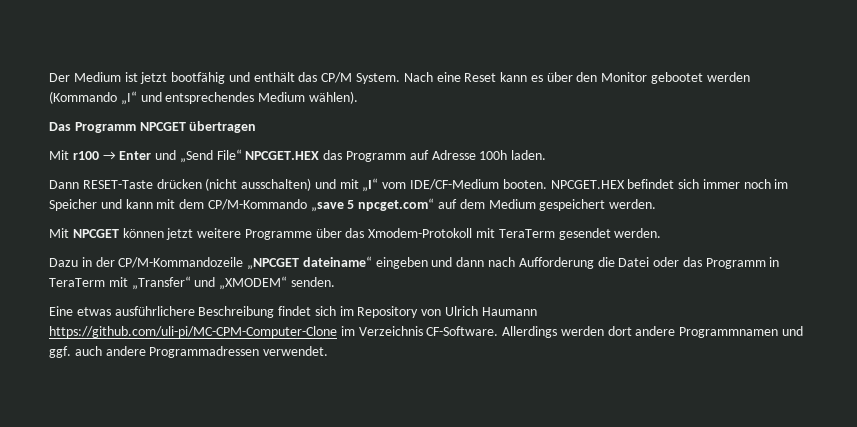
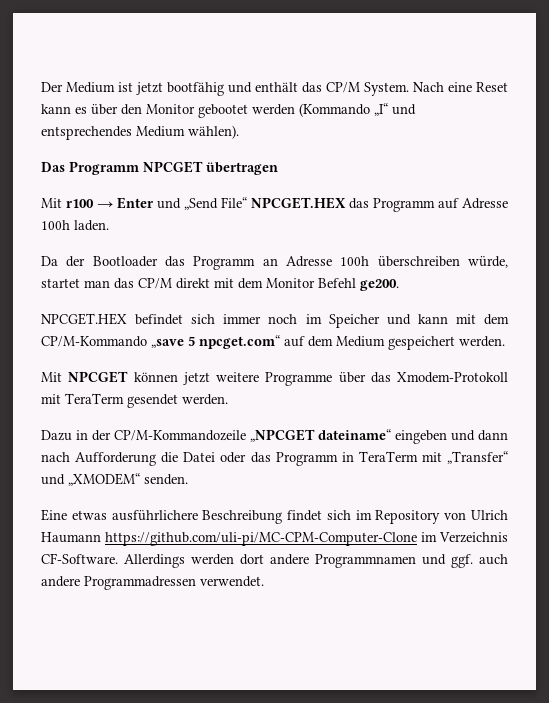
- Dann RESET-Taste drücken (nicht ausschalten) und mit „I“ vom IDE/CF-Medium booten. NPCGET.HEX befindet sich immer noch im Speicher und kann mit dem CP/M-Kommando „save 5 npcget.com“ auf dem Medium gespeichert werden.
+ Da der Bootloader das Programm an Adresse 100h überschreiben würde, startet man das CP/M direkt mit dem Monitor Befehl ge200.
+ NPCGET.HEX befindet sich immer noch im Speicher und kann mit dem CP/M-Kommando „save 5 npcget.com“ auf dem Medium gespeichert werden.

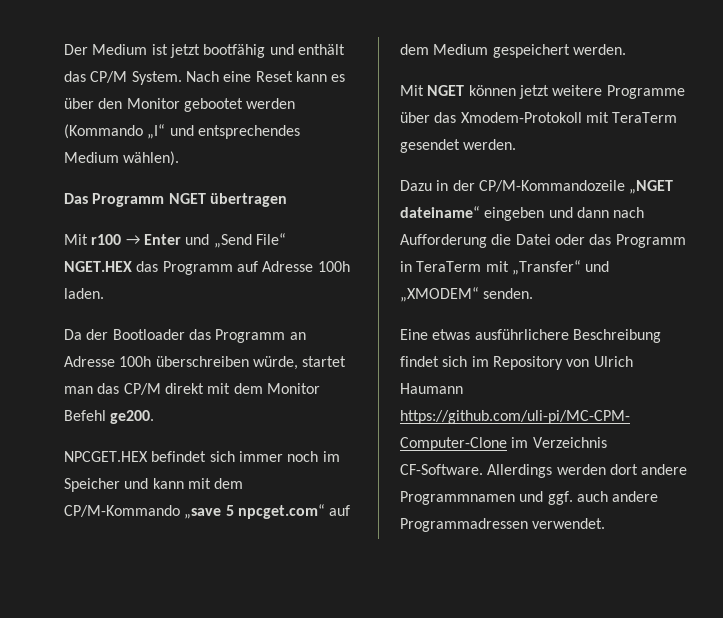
- Das Programm NPCGET übertragen
+ Das Programm NGET übertragen
- Mit r100 → Enter und „Send File“ NPCGET.HEX das Programm auf Adresse 100h laden.
+ Mit r100 → Enter und „Send File“ NGET.HEX das Programm auf Adresse 100h laden.
- Mit NPCGET können jetzt weitere Programme über das Xmodem-Protokoll mit TeraTerm gesendet werden.
+ Mit NGET können jetzt weitere Programme über das Xmodem-Protokoll mit TeraTerm gesendet werden.
- Dazu in der CP/M-Kommandozeile „NPCGET dateiname“ eingeben und dann nach Aufforderung die Datei oder das Programm in TeraTerm mit „Transfer“ und „XMODEM“ senden.
+ Dazu in der CP/M-Kommandozeile „NGET dateiname“ eingeben und dann nach Aufforderung die Datei oder das Programm in TeraTerm mit „Transfer“ und „XMODEM“ senden.

